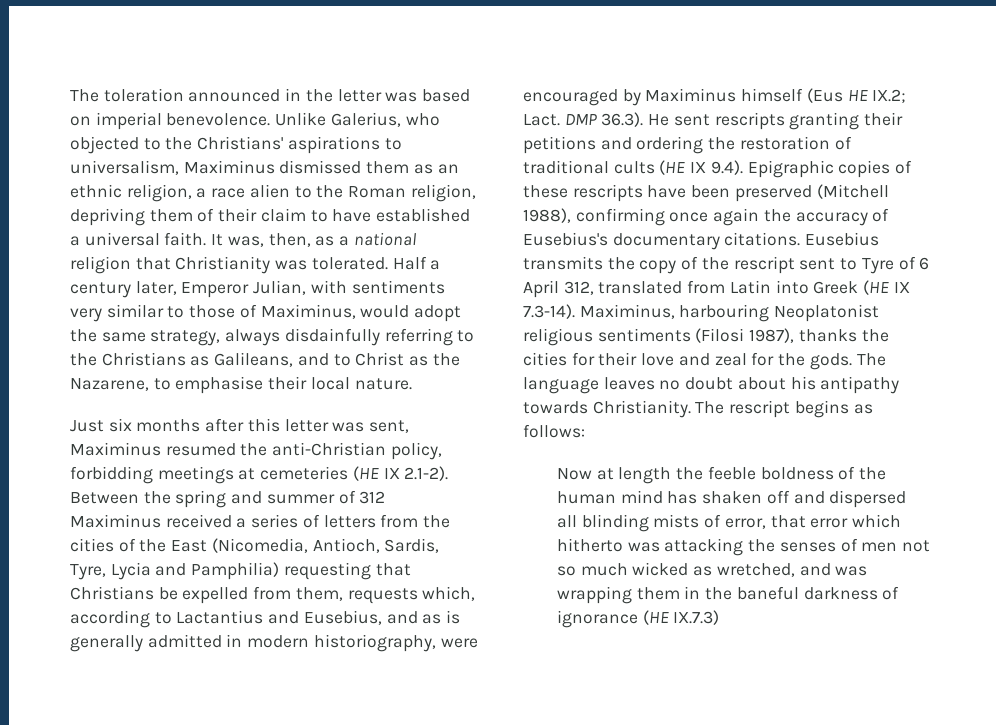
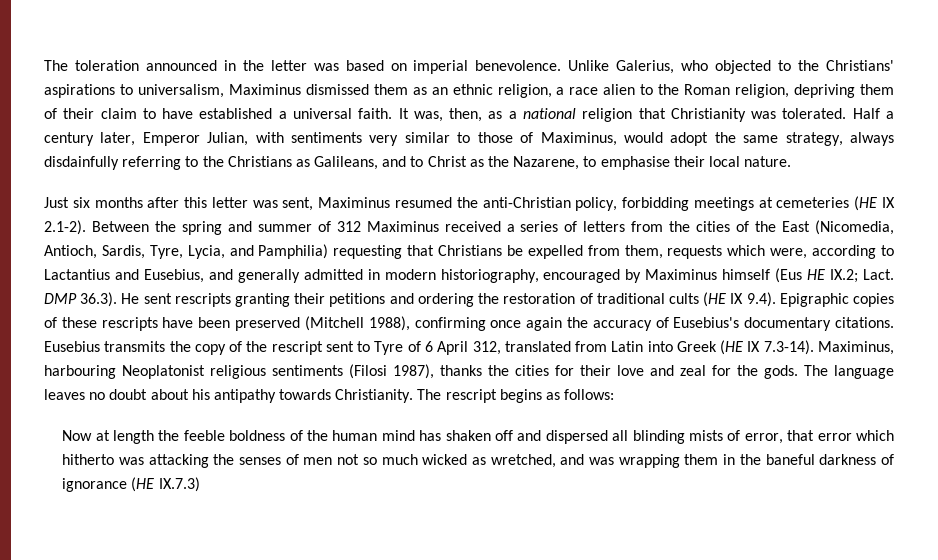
- Just six months after this letter was sent, Maximinus resumed the anti-Christian policy, forbidding meetings at cemeteries (HE IX 2.1-2). Between the spring and summer of 312 Maximinus received a series of letters from the cities of the East (Nicomedia, Antioch, Sardis, Tyre, Lycia and Pamphilia) requesting that Christians be expelled from them, requests which, according to Lactantius and Eusebius, and as is generally admitted in modern historiography, were encouraged by Maximinus himself (Eus HE IX.2;
+ Just six months after this letter was sent, Maximinus resumed the anti-Christian policy, forbidding meetings at cemeteries (HE IX 2.1-2). Between the spring and summer of 312 Maximinus received a series of letters from the cities of the East (Nicomedia, Antioch, Sardis, Tyre, Lycia, and Pamphilia) requesting that Christians be expelled from them, requests which were, according to Lactantius and Eusebius, and generally admitted in modern historiography, encouraged by Maximinus himself (Eus HE IX.2;

